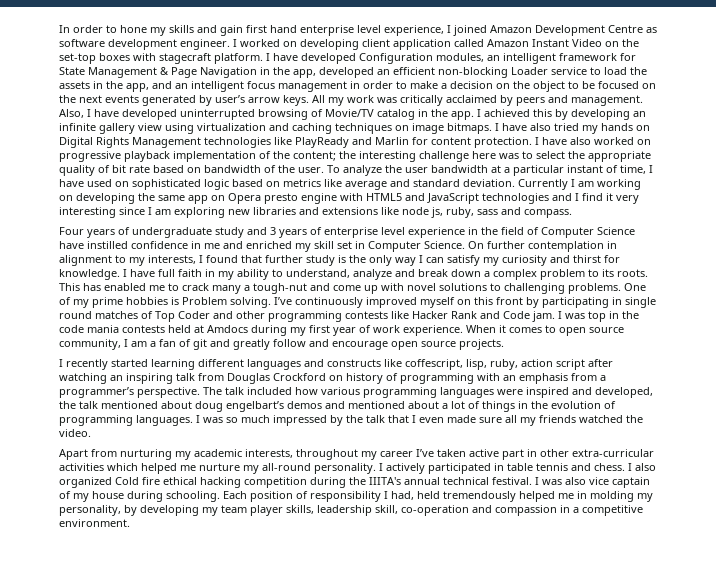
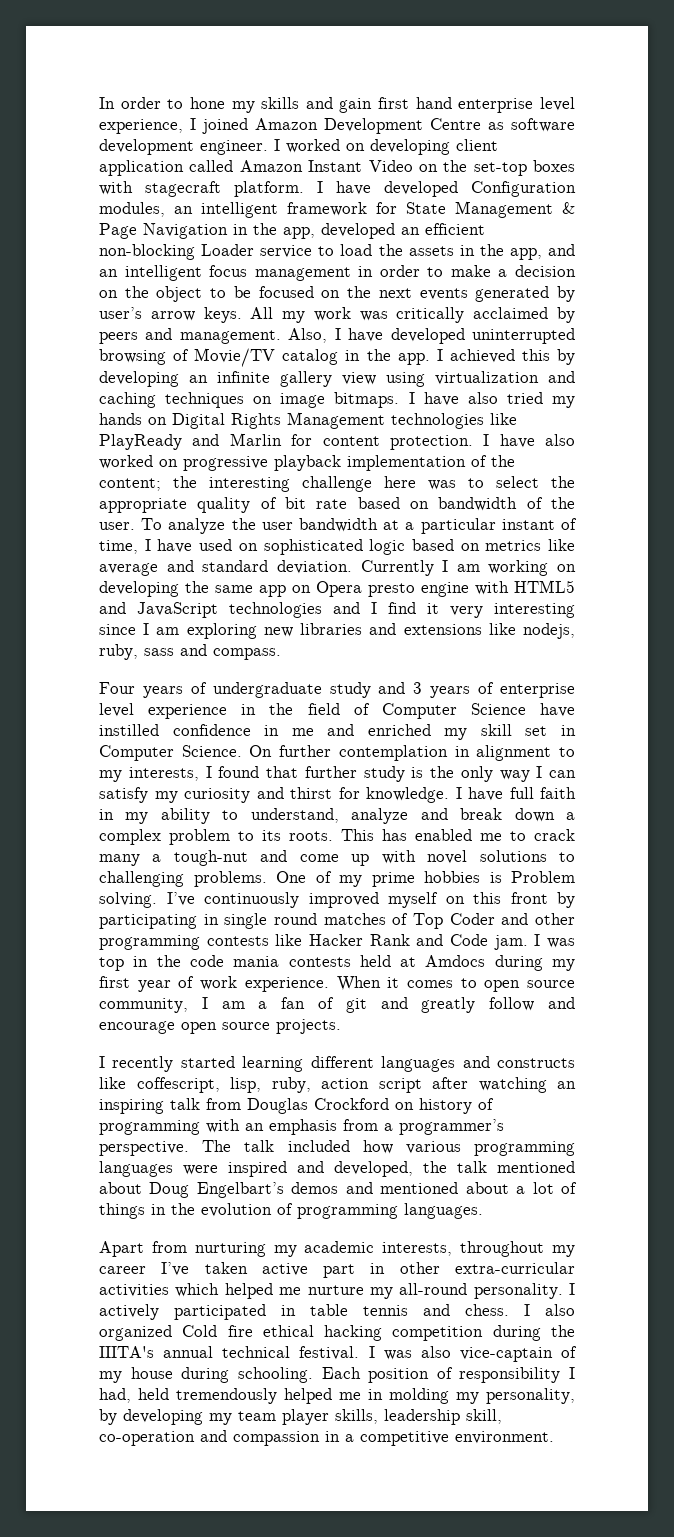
- Currently I am working on developing the same app on Opera presto engine with HTML5 and JavaScript technologies and I find it very interesting since I am exploring new libraries and extensions like node js, ruby, sass and compass.
+ Currently I am working on developing the same app on Opera presto engine with HTML5 and JavaScript technologies and I find it very interesting since I am exploring new libraries and extensions like nodejs, ruby, sass and compass.
- The talk included how various programming languages were inspired and developed, the talk mentioned about doug engelbart’s demos and mentioned about a lot of things in the evolution of programming languages. I was so much impressed by the talk that I even made sure all my friends watched the video.
+ The talk included how various programming languages were inspired and developed, the talk mentioned about Doug Engelbart’s demos and mentioned about a lot of things in the evolution of programming languages.
- I was also vice captain of my house during schooling.
+ I was also vice-captain of my house during schooling.

